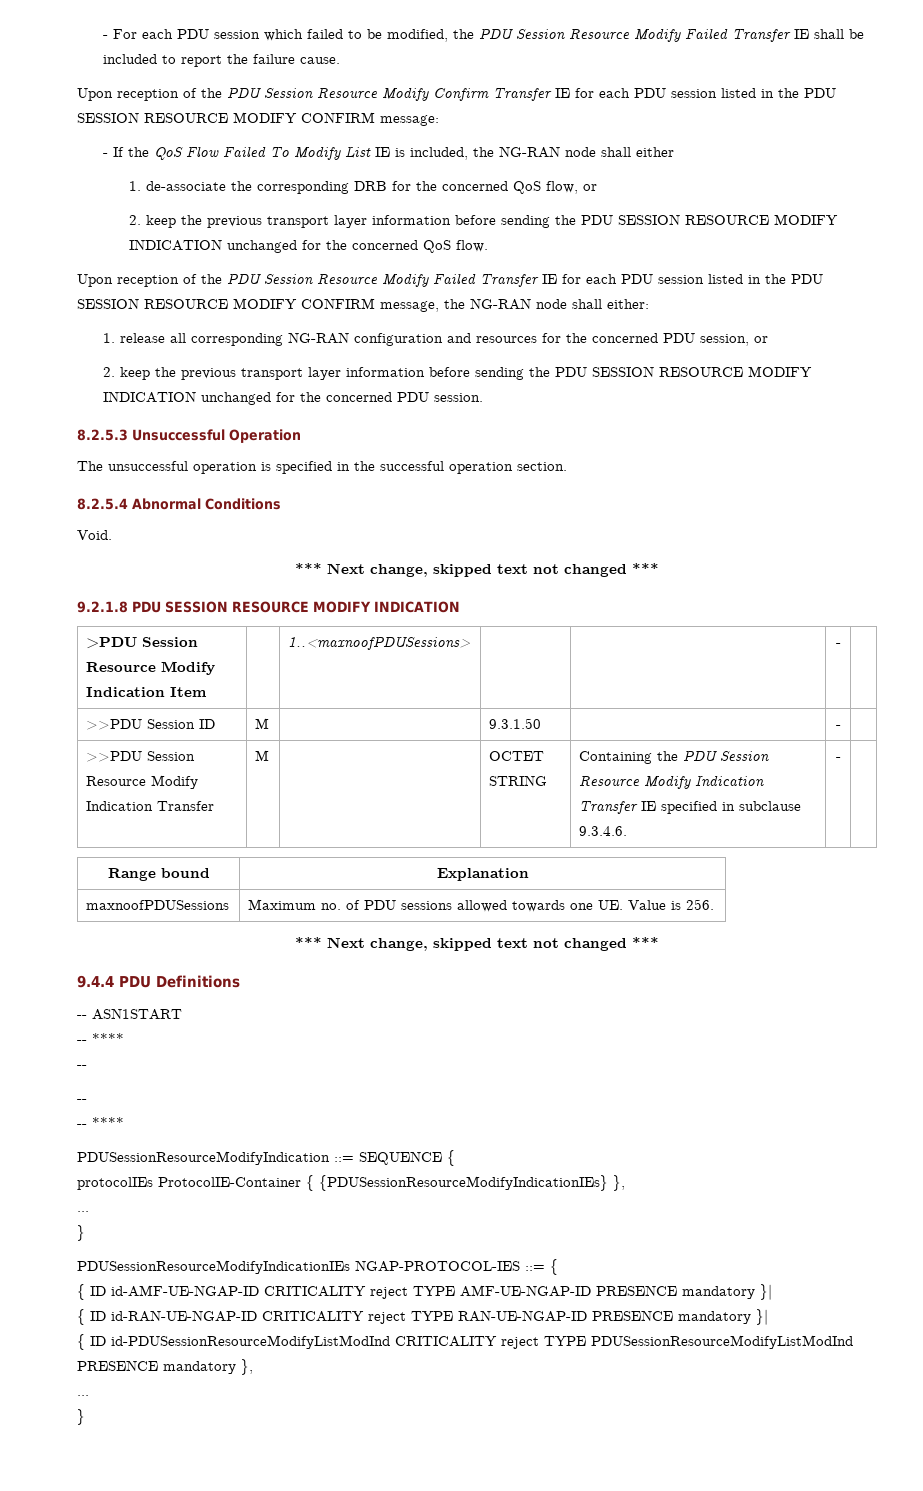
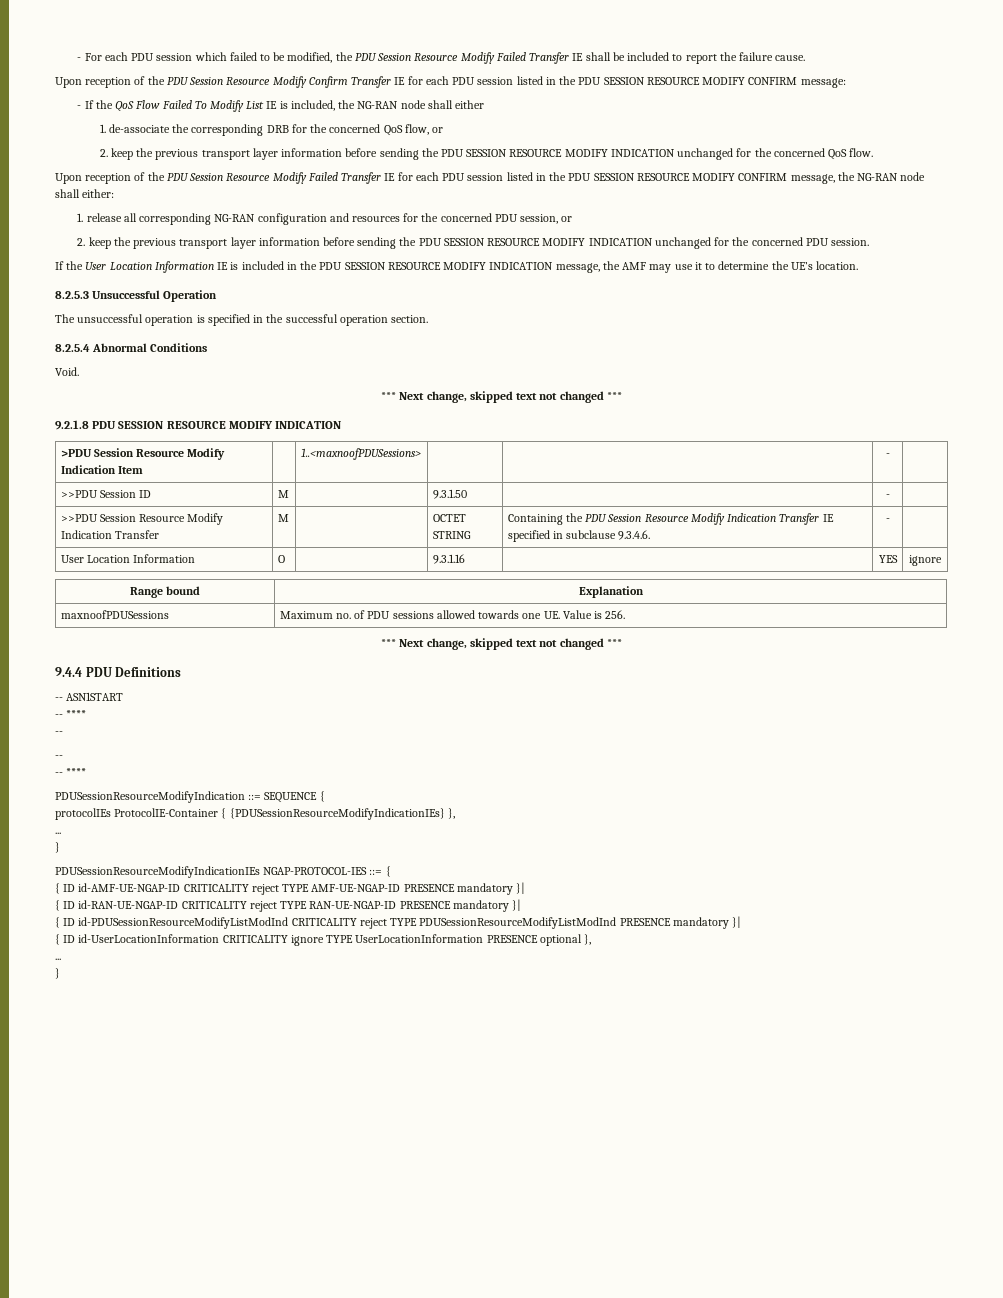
+ If the User Location Information IE is included in the PDU SESSION RESOURCE MODIFY INDICATION message, the AMF may use it to determine the UE’s location.
+ User Location Information | O | | 9.3.1.16 | | YES | ignore
- { ID id-PDUSessionResourceModifyListModInd CRITICALITY reject TYPE PDUSessionResourceModifyListModInd PRESENCE mandatory },
+ { ID id-PDUSessionResourceModifyListModInd CRITICALITY reject TYPE PDUSessionResourceModifyListModInd PRESENCE mandatory }|
+ { ID id-UserLocationInformation CRITICALITY ignore TYPE UserLocationInformation PRESENCE optional },

